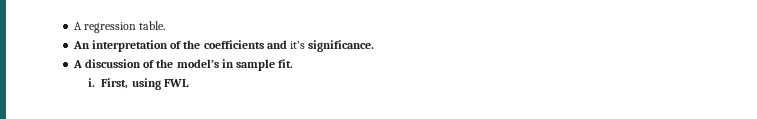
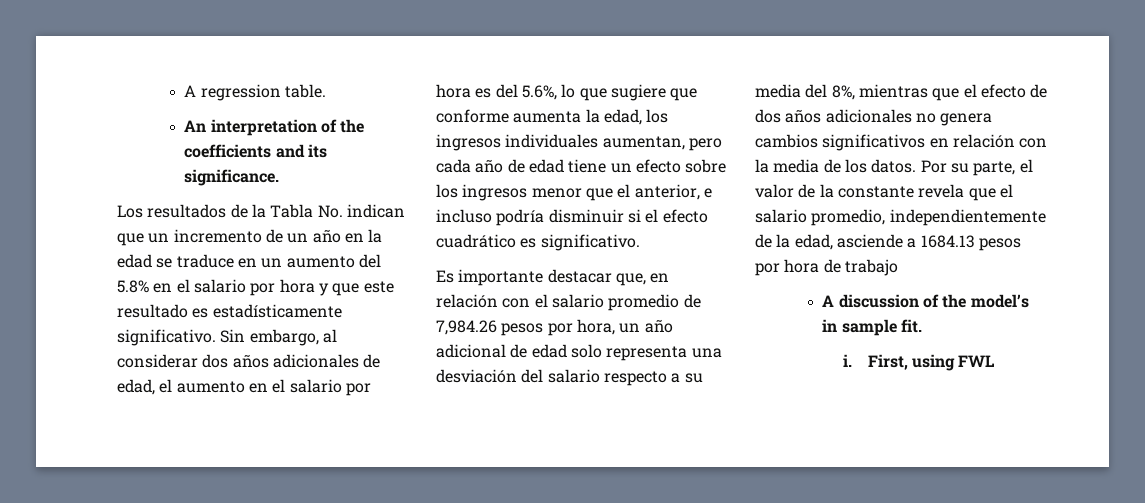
- An interpretation of the coefficients and it’s significance.
+ An interpretation of the coefficients and its significance.
+ Los resultados de la Tabla No. indican que un incremento de un año en la edad se traduce en un aumento del 5.8% en el salario por hora y que este resultado es estadísticamente significativo. Sin embargo, al considerar dos años adicionales de edad, el aumento en el salario por hora es del 5.6%, lo que sugiere que conforme aumenta la edad, los ingresos individuales aumentan, pero cada año de edad tiene un efecto sobre los ingresos menor que el anterior, e incluso podría disminuir si el efecto cuadrático es significativo.
+ Es importante destacar que, en relación con el salario promedio de 7,984.26 pesos por hora, un año adicional de edad solo representa una desviación del salario respecto a su media del 8%, mientras que el efecto de dos años adicionales no genera cambios significativos en relación con la media de los datos. Por su parte, el valor de la constante revela que el salario promedio, independientemente de la edad, asciende a 1684.13 pesos por hora de trabajo

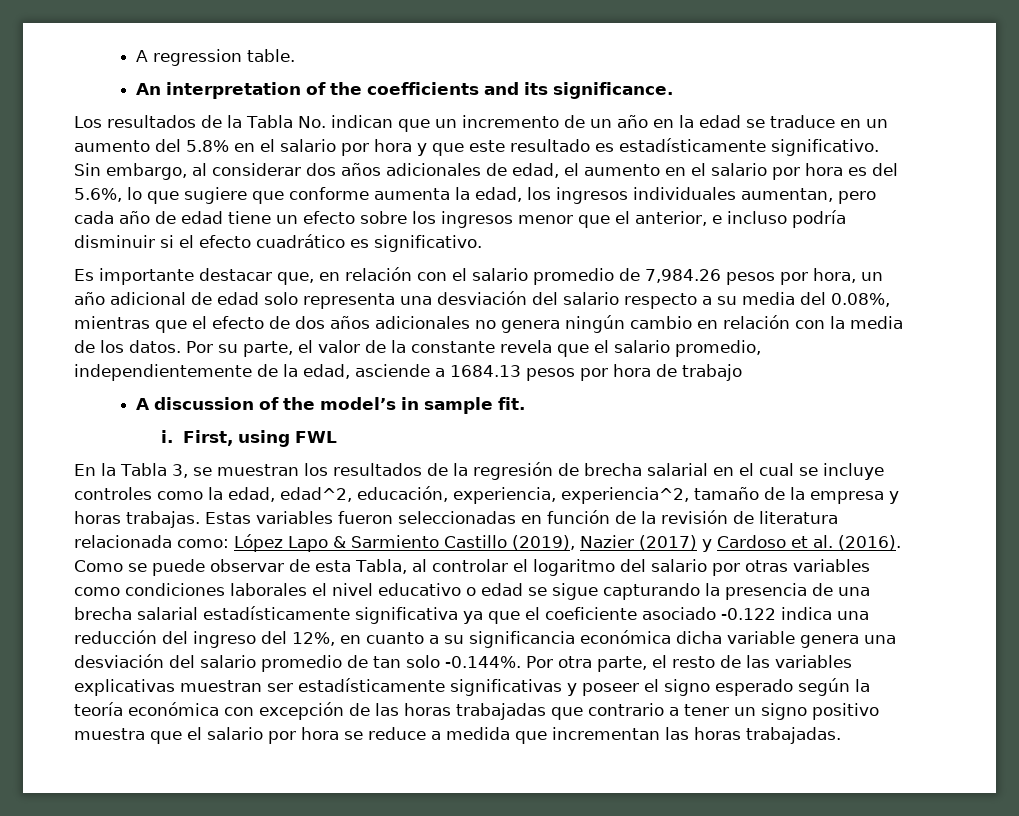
- Es importante destacar que, en relación con el salario promedio de 7,984.26 pesos por hora, un año adicional de edad solo representa una desviación del salario respecto a su media del 8%, mientras que el efecto de dos años adicionales no genera cambios significativos en relación con la media de los datos.
+ Es importante destacar que, en relación con el salario promedio de 7,984.26 pesos por hora, un año adicional de edad solo representa una desviación del salario respecto a su media del 0.08%, mientras que el efecto de dos años adicionales no genera ningún cambio en relación con la media de los datos.
+ En la Tabla 3, se muestran los resultados de la regresión de brecha salarial en el cual se incluye controles como la edad, edad^2, educación, experiencia, experiencia^2, tamaño de la empresa y horas trabajas. Estas variables fueron seleccionadas en función de la revisión de literatura relacionada como: López Lapo & Sarmiento Castillo (2019), Nazier (2017) y Cardoso et al. (2016). Como se puede observar de esta Tabla, al controlar el logaritmo del salario por otras variables como condiciones laborales el nivel educativo o edad se sigue capturando la presencia de una brecha salarial estadísticamente significativa ya que el coeficiente asociado -0.122 indica una reducción del ingreso del 12%, en cuanto a su significancia económica dicha variable genera una desviación del salario promedio de tan solo -0.144%. Por otra parte, el resto de las variables explicativas muestran ser estadísticamente significativas y poseer el signo esperado según la teoría económica con excepción de las horas trabajadas que contrario a tener un signo positivo muestra que el salario por hora se reduce a medida que incrementan las horas trabajadas.

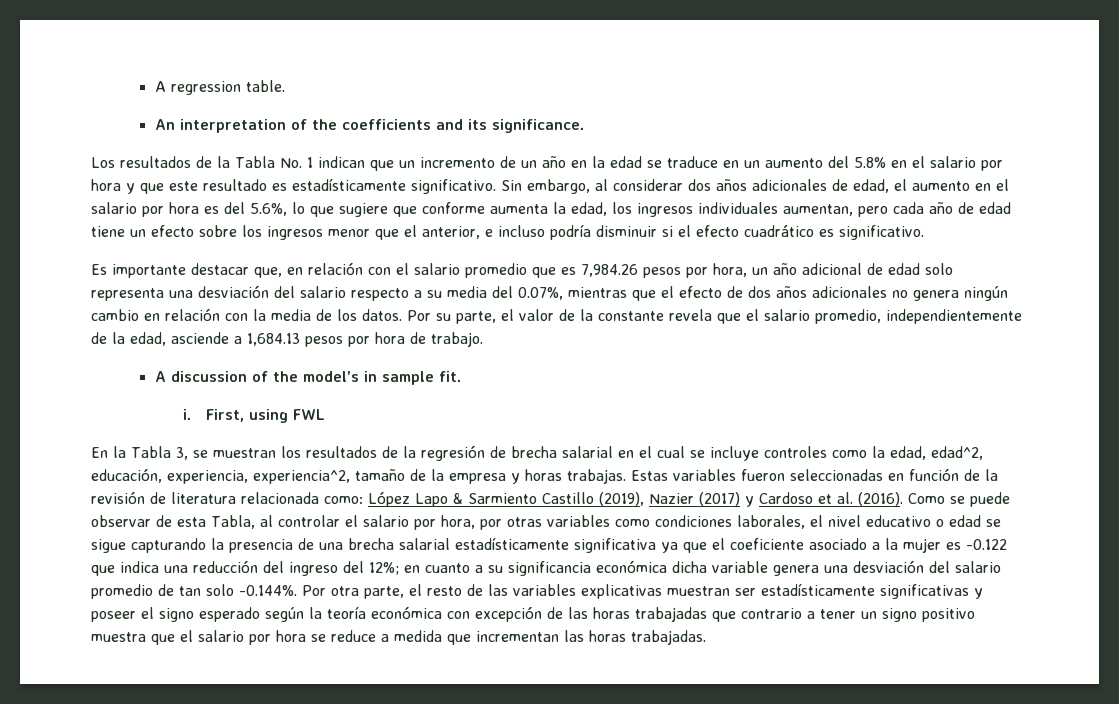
- Los resultados de la Tabla No. indican que un incremento de un año en la edad se traduce en un aumento del 5.8% en el salario por hora y que este resultado es estadísticamente significativo.
+ Los resultados de la Tabla No. 1 indican que un incremento de un año en la edad se traduce en un aumento del 5.8% en el salario por hora y que este resultado es estadísticamente significativo.
- Es importante destacar que, en relación con el salario promedio de 7,984.26 pesos por hora, un año adicional de edad solo representa una desviación del salario respecto a su media del 0.08%, mientras que el efecto de dos años adicionales no genera ningún cambio en relación con la media de los datos.
+ Es importante destacar que, en relación con el salario promedio que es 7,984.26 pesos por hora, un año adicional de edad solo representa una desviación del salario respecto a su media del 0.07%, mientras que el efecto de dos años adicionales no genera ningún cambio en relación con la media de los datos.
- Por su parte, el valor de la constante revela que el salario promedio, independientemente de la edad, asciende a 1684.13 pesos por hora de trabajo
+ Por su parte, el valor de la constante revela que el salario promedio, independientemente de la edad, asciende a 1,684.13 pesos por hora de trabajo.
- Como se puede observar de esta Tabla, al controlar el logaritmo del salario por otras variables como condiciones laborales el nivel educativo o edad se sigue capturando la presencia de una brecha salarial estadísticamente significativa ya que el coeficiente asociado -0.122 indica una reducción del ingreso del 12%, en cuanto a su significancia económica dicha variable genera una desviación del salario promedio de tan solo -0.144%. Por otra parte, el resto de las variables explicativas muestran ser estadísticamente significativas y poseer el signo esperado según la teoría económica con excepción de las horas trabajadas que contrario a tener un signo positivo muestra que el salario por hora se reduce a medida que incrementan las horas trabajadas.
+ Como se puede observar de esta Tabla, al controlar el salario por hora, por otras variables como condiciones laborales, el nivel educativo o edad se sigue capturando la presencia de una brecha salarial estadísticamente significativa ya que el coeficiente asociado a la mujer es -0.122 que indica una reducción del ingreso del 12%; en cuanto a su significancia económica dicha variable genera una desviación del salario promedio de tan solo -0.144%. Por otra parte, el resto de las variables explicativas muestran ser estadísticamente significativas y poseer el signo esperado según la teoría económica con excepción de las horas trabajadas que contrario a tener un signo positivo muestra que el salario por hora se reduce a medida que incrementan las horas trabajadas.

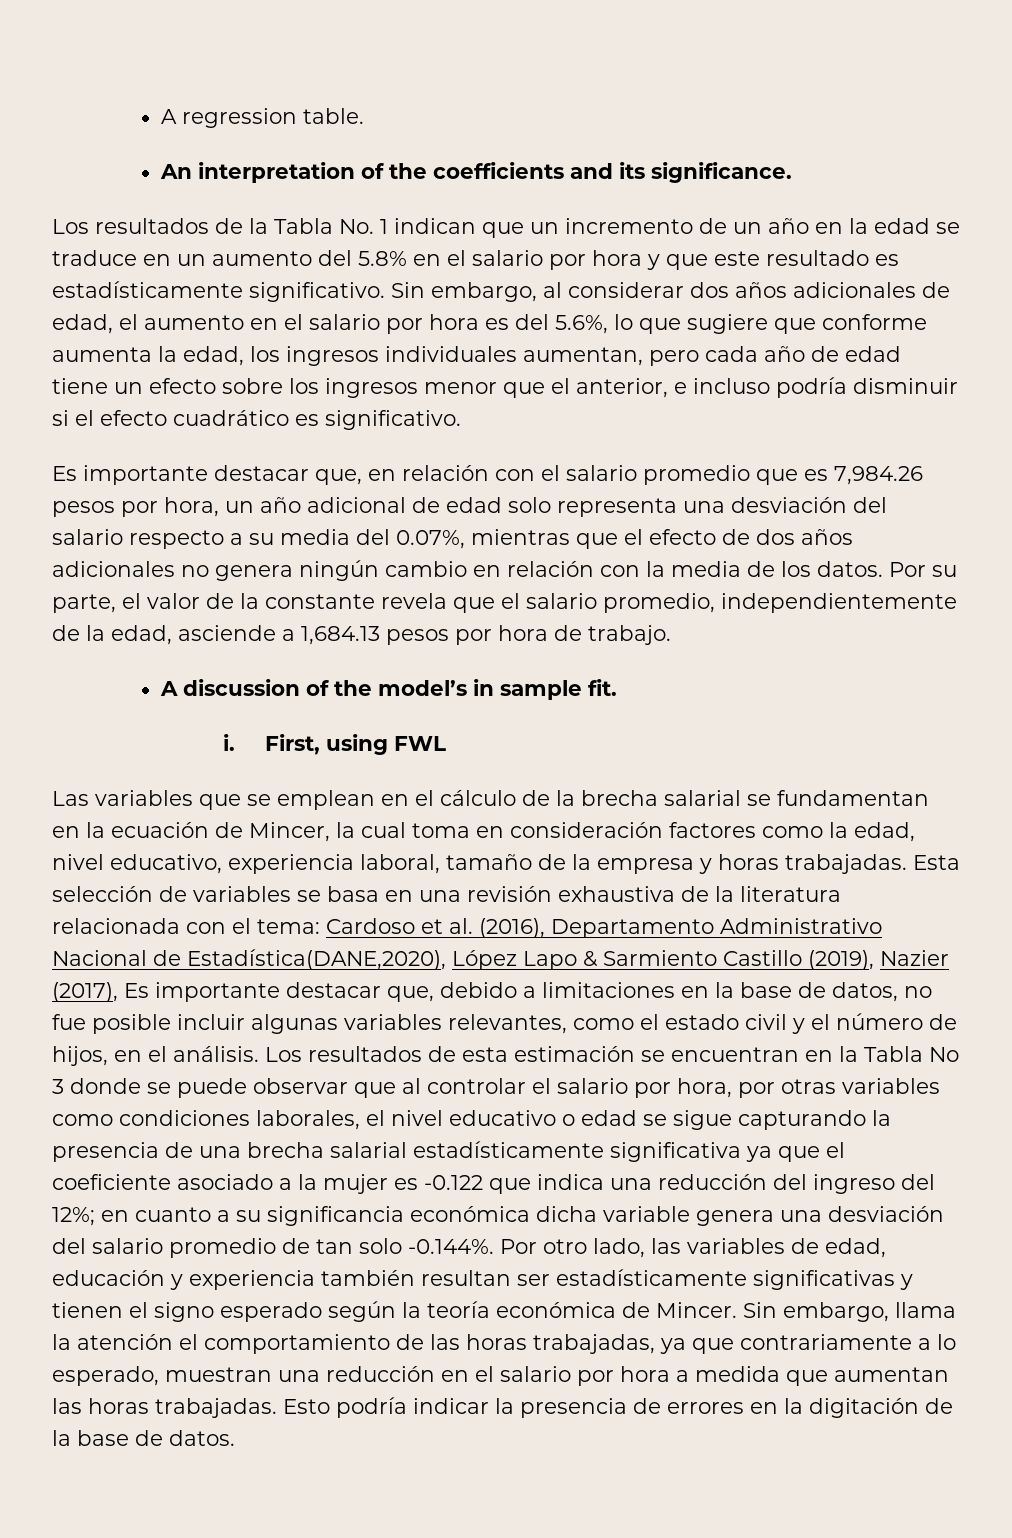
- En la Tabla 3, se muestran los resultados de la regresión de brecha salarial en el cual se incluye controles como la edad, edad^2, educación, experiencia, experiencia^2, tamaño de la empresa y horas trabajas. Estas variables fueron seleccionadas en función de la revisión de literatura relacionada como: López Lapo & Sarmiento Castillo (2019), Nazier (2017) y Cardoso et al. (2016). Como se puede observar de esta Tabla, al controlar el salario por hora, por otras variables como condiciones laborales, el nivel educativo o edad se sigue capturando la presencia de una brecha salarial estadísticamente significativa ya que el coeficiente asociado a la mujer es -0.122 que indica una reducción del ingreso del 12%;
+ Las variables que se emplean en el cálculo de la brecha salarial se fundamentan en la ecuación de Mincer, la cual toma en consideración factores como la edad, nivel educativo, experiencia laboral, tamaño de la empresa y horas trabajadas. Esta selección de variables se basa en una revisión exhaustiva de la literatura relacionada con el tema: Cardoso et al. (2016), Departamento Administrativo Nacional de Estadística(DANE,2020), López Lapo & Sarmiento Castillo (2019), Nazier (2017), Es importante destacar que, debido a limitaciones en la base de datos, no fue posible incluir algunas variables relevantes, como el estado civil y el número de hijos, en el análisis. Los resultados de esta estimación se encuentran en la Tabla No 3 donde se puede observar que al controlar el salario por hora, por otras variables como condiciones laborales, el nivel educativo o edad se sigue capturando la presencia de una brecha salarial estadísticamente significativa ya que el coeficiente asociado a la mujer es -0.122 que indica una reducción del ingreso del 12%;
- en cuanto a su significancia económica dicha variable genera una desviación del salario promedio de tan solo -0.144%. Por otra parte, el resto de las variables explicativas muestran ser estadísticamente significativas y poseer el signo esperado según la teoría económica con excepción de las horas trabajadas que contrario a tener un signo positivo muestra que el salario por hora se reduce a medida que incrementan las horas trabajadas.
+ en cuanto a su significancia económica dicha variable genera una desviación del salario promedio de tan solo -0.144%. Por otro lado, las variables de edad, educación y experiencia también resultan ser estadísticamente significativas y tienen el signo esperado según la teoría económica de Mincer. Sin embargo, llama la atención el comportamiento de las horas trabajadas, ya que contrariamente a lo esperado, muestran una reducción en el salario por hora a medida que aumentan las horas trabajadas.
+ Esto podría indicar la presencia de errores en la digitación de la base de datos.

